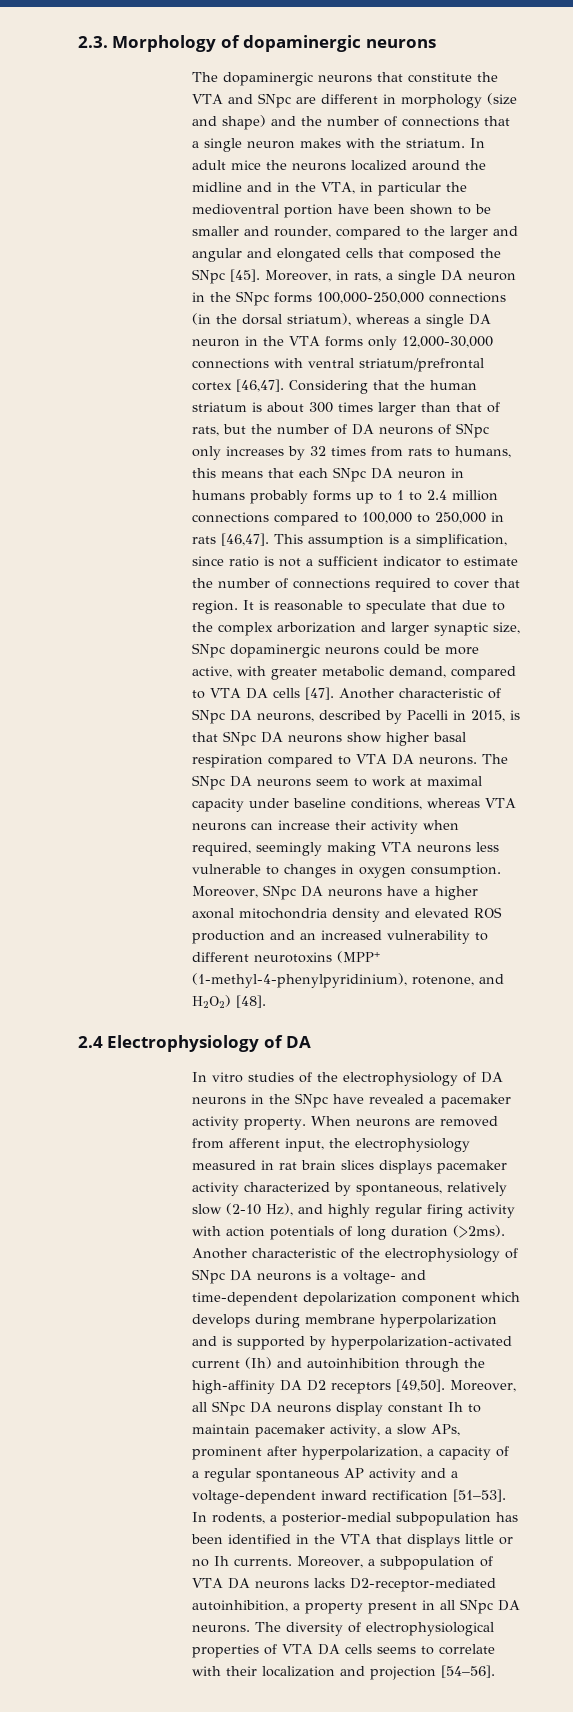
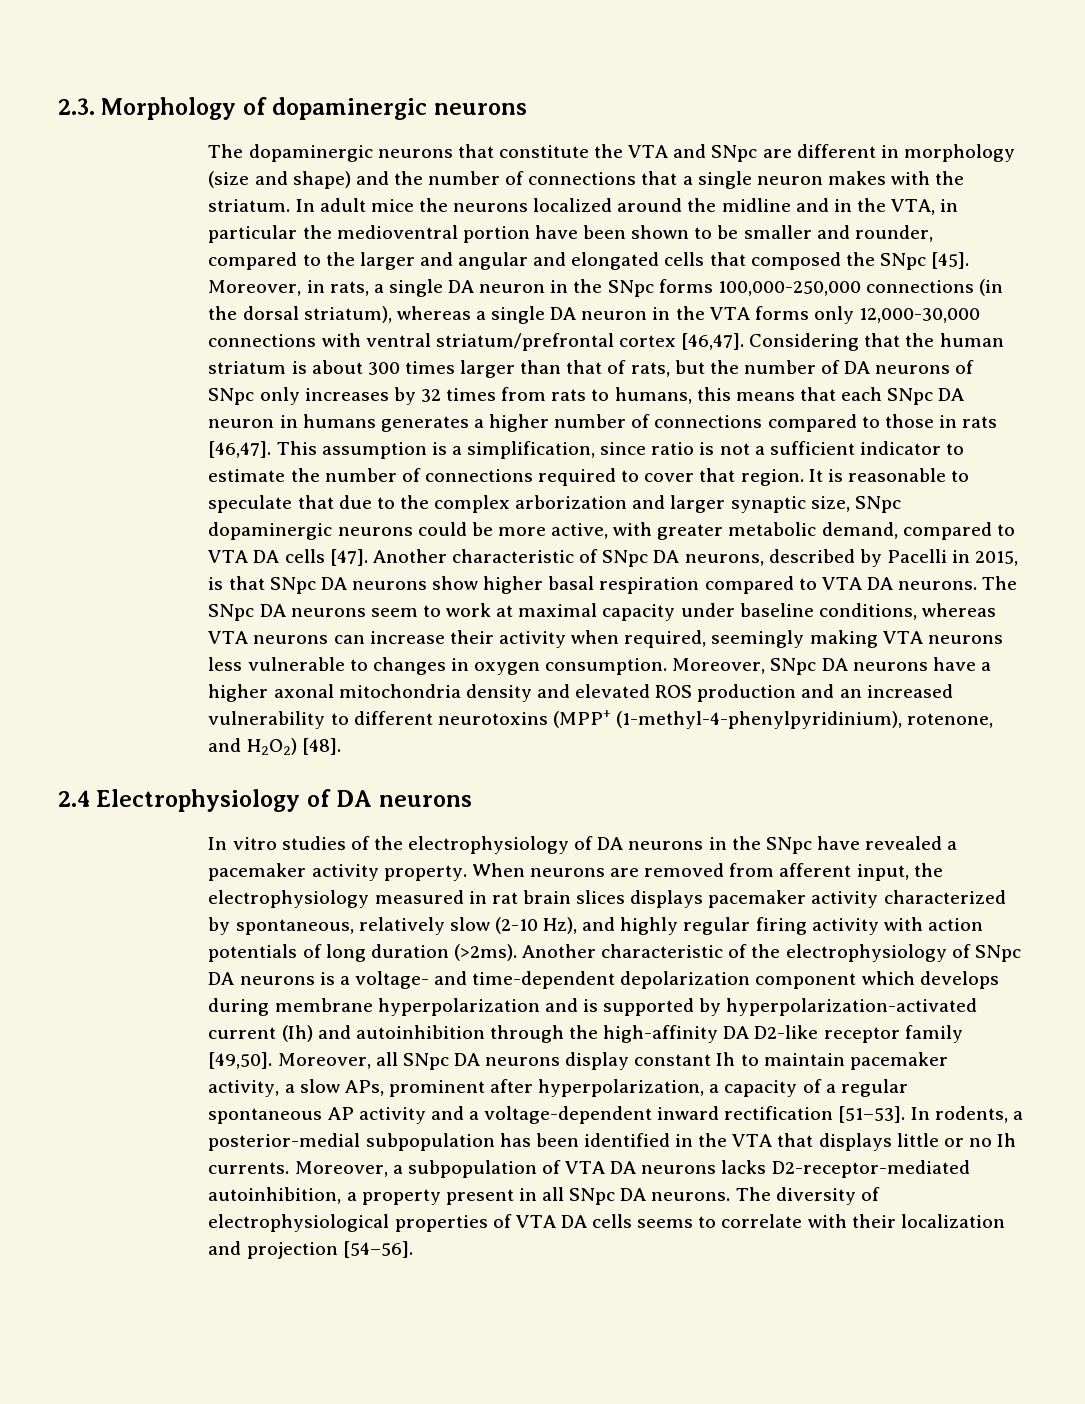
- Considering that the human striatum is about 300 times larger than that of rats, but the number of DA neurons of SNpc only increases by 32 times from rats to humans, this means that each SNpc DA neuron in humans probably forms up to 1 to 2.4 million connections compared to 100,000 to 250,000 in rats [46,47].
+ Considering that the human striatum is about 300 times larger than that of rats, but the number of DA neurons of SNpc only increases by 32 times from rats to humans, this means that each SNpc DA neuron in humans generates a higher number of connections compared to those in rats [46,47].
- 2.4 Electrophysiology of DA
+ 2.4 Electrophysiology of DA neurons
- Another characteristic of the electrophysiology of SNpc DA neurons is a voltage- and time-dependent depolarization component which develops during membrane hyperpolarization and is supported by hyperpolarization-activated current (Ih) and autoinhibition through the high-affinity DA D2 receptors [49,50].
+ Another characteristic of the electrophysiology of SNpc DA neurons is a voltage- and time-dependent depolarization component which develops during membrane hyperpolarization and is supported by hyperpolarization-activated current (Ih) and autoinhibition through the high-affinity DA D2-like receptor family [49,50].

